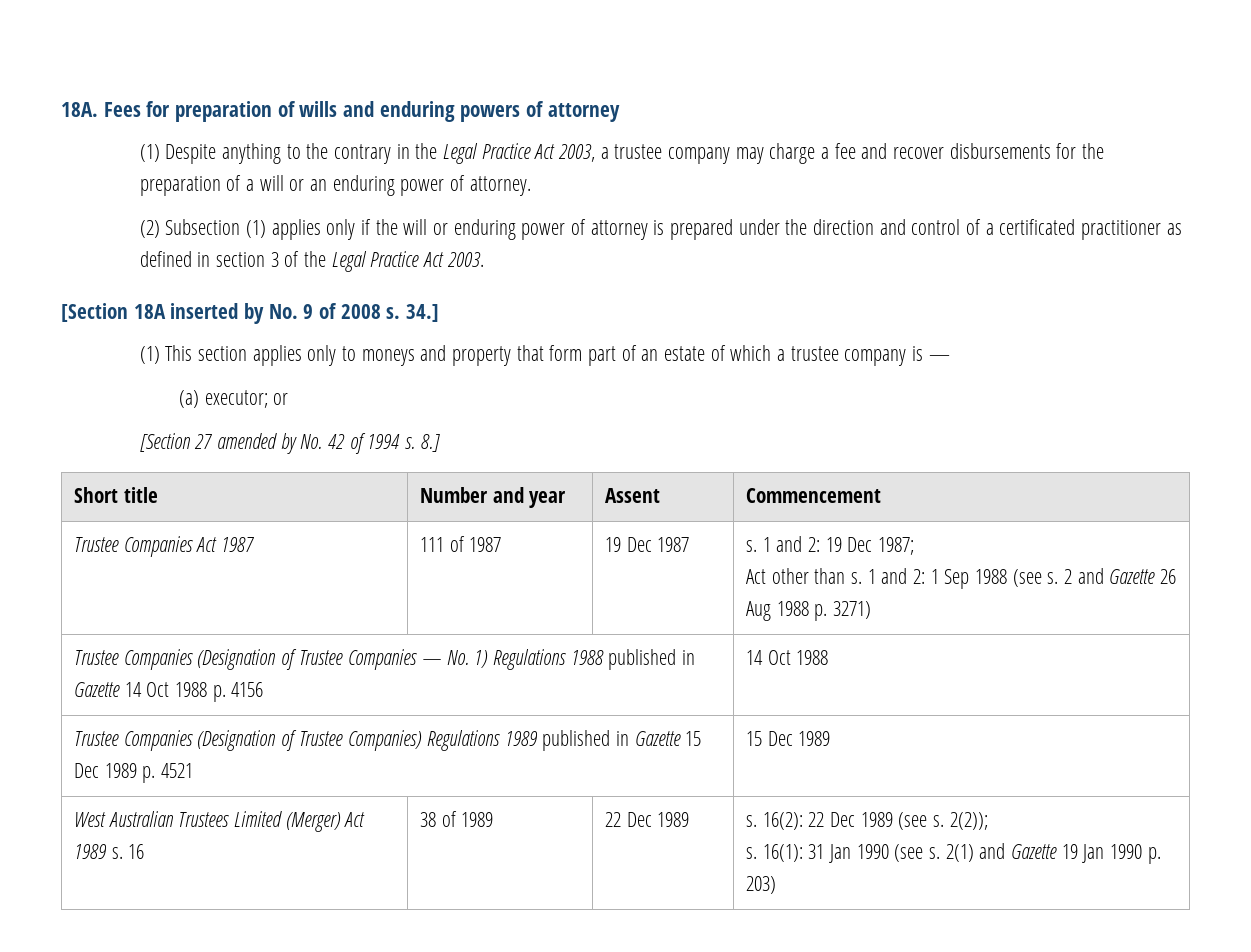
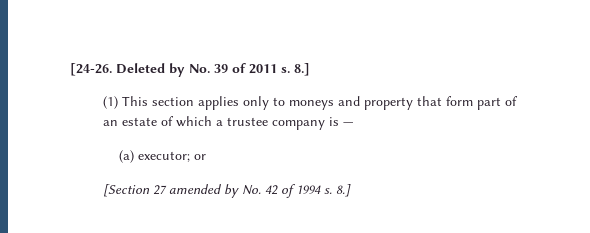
- 18A. Fees for preparation of wills and enduring powers of attorney
- (1) Despite anything to the contrary in the Legal Practice Act 2003, a trustee company may charge a fee and recover disbursements for the preparation of a will or an enduring power of attorney.
- (2) Subsection (1) applies only if the will or enduring power of attorney is prepared under the direction and control of a certificated practitioner as defined in section 3 of the Legal Practice Act 2003.
- [Section 18A inserted by No. 9 of 2008 s. 34.]
+ [24-26. Deleted by No. 39 of 2011 s. 8.]
- Short title | Number and year | Assent | Commencement
- Trustee Companies Act 1987 | 111 of 1987 | 19 Dec 1987 | s. 1 and 2: 19 Dec 1987;
- Act other than s. 1 and 2: 1 Sep 1988 (see s. 2 and Gazette 26 Aug 1988 p. 3271)
- Trustee Companies (Designation of Trustee Companies — No. 1) Regulations 1988 published in Gazette 14 Oct 1988 p. 4156 | 14 Oct 1988
- Trustee Companies (Designation of Trustee Companies) Regulations 1989 published in Gazette 15 Dec 1989 p. 4521 | 15 Dec 1989
- West Australian Trustees Limited (Merger) Act 1989 s. 16 | 38 of 1989 | 22 Dec 1989 | s. 16(2): 22 Dec 1989 (see s. 2(2));
- s. 16(1): 31 Jan 1990 (see s. 2(1) and Gazette 19 Jan 1990 p. 203)

